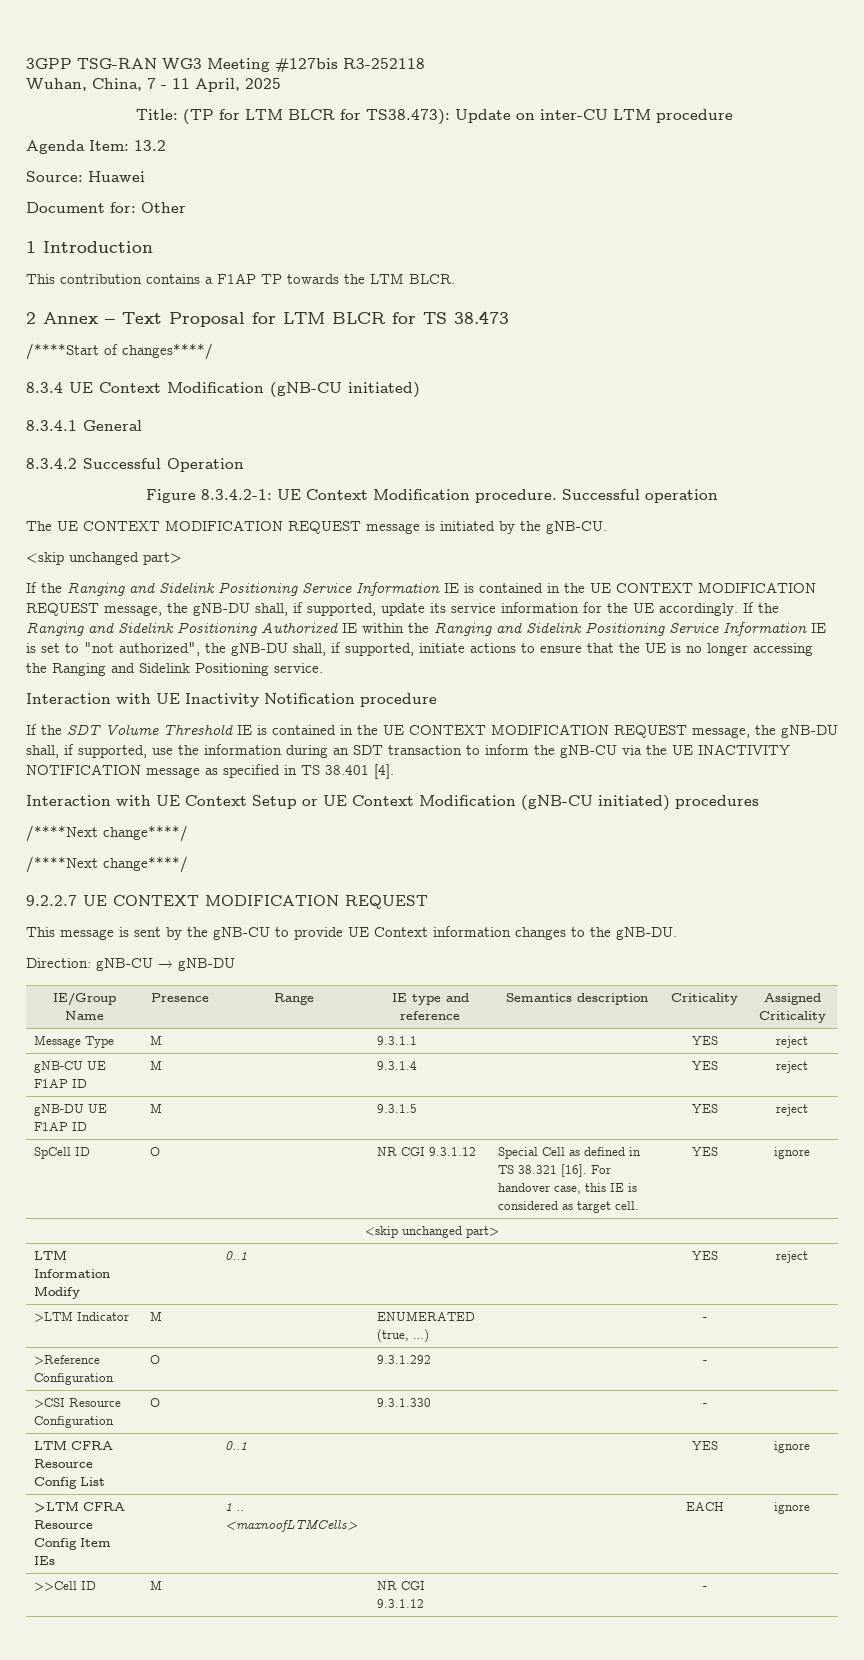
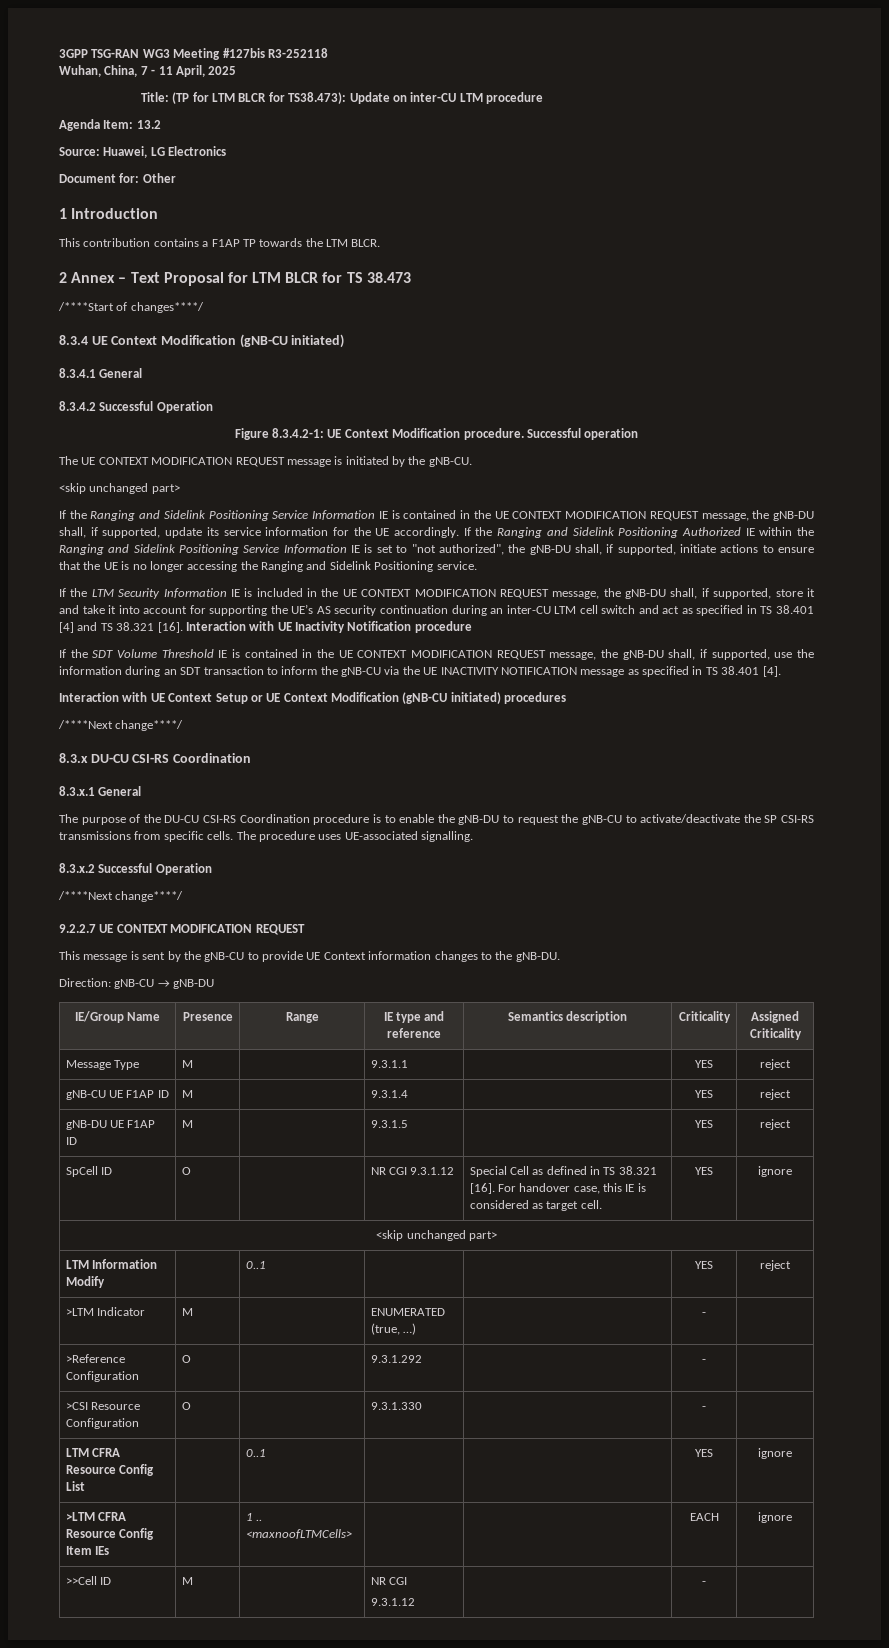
- Source: Huawei
+ Source: Huawei, LG Electronics
+ If the LTM Security Information IE is included in the UE CONTEXT MODIFICATION REQUEST message, the gNB-DU shall, if supported, store it and take it into account for supporting the UE’s AS security continuation during an inter-CU LTM cell switch and act as specified in TS 38.401 [4] and TS 38.321 [16].
+ 8.3.x DU-CU CSI-RS Coordination
+ 8.3.x.1 General
+ The purpose of the DU-CU CSI-RS Coordination procedure is to enable the gNB-DU to request the gNB-CU to activate/deactivate the SP CSI-RS transmissions from specific cells. The procedure uses UE-associated signalling.
+ 8.3.x.2 Successful Operation

